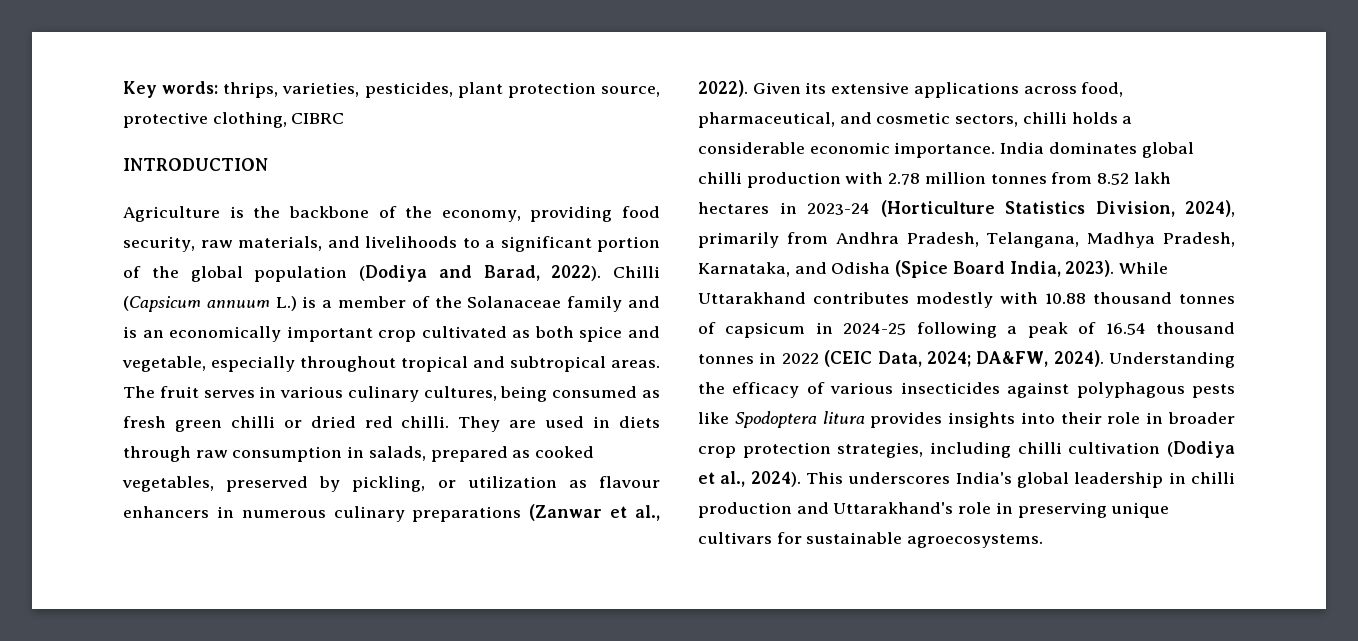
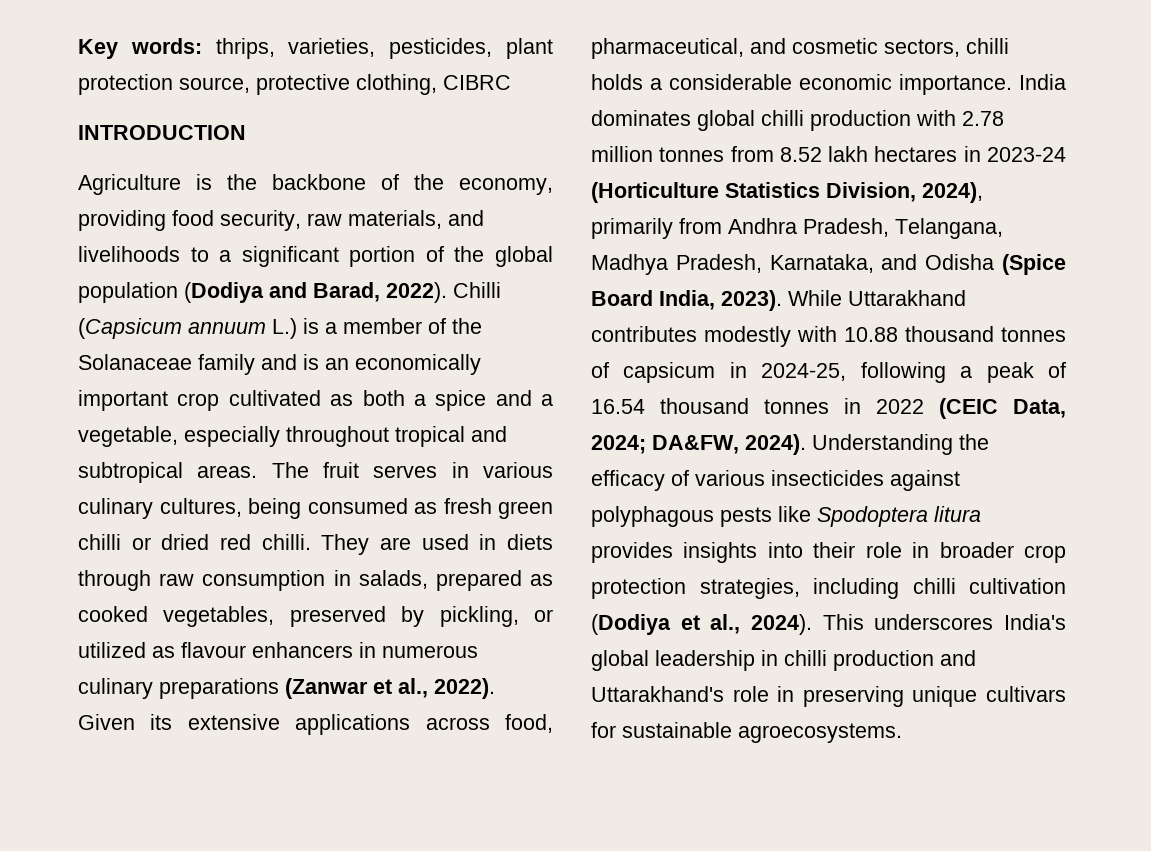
- Chilli (Capsicum annuum L.) is a member of the Solanaceae family and is an economically important crop cultivated as both spice and vegetable, especially throughout tropical and subtropical areas.
+ Chilli (Capsicum annuum L.) is a member of the Solanaceae family and is an economically important crop cultivated as both a spice and a vegetable, especially throughout tropical and subtropical areas.
- They are used in diets through raw consumption in salads, prepared as cooked vegetables, preserved by pickling, or utilization as flavour enhancers in numerous culinary preparations (Zanwar et al., 2022).
+ They are used in diets through raw consumption in salads, prepared as cooked vegetables, preserved by pickling, or utilized as flavour enhancers in numerous culinary preparations (Zanwar et al., 2022).
- While Uttarakhand contributes modestly with 10.88 thousand tonnes of capsicum in 2024-25 following a peak of 16.54 thousand tonnes in 2022 (CEIC Data, 2024; DA&FW, 2024).
+ While Uttarakhand contributes modestly with 10.88 thousand tonnes of capsicum in 2024-25, following a peak of 16.54 thousand tonnes in 2022 (CEIC Data, 2024; DA&FW, 2024).

